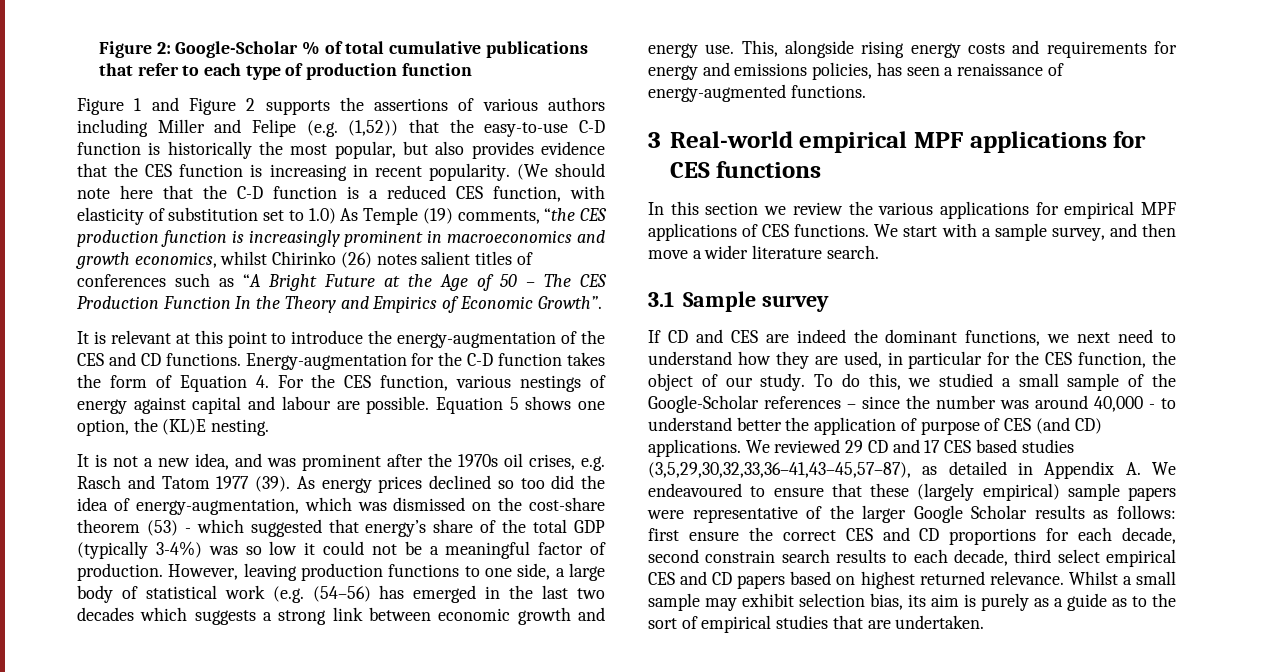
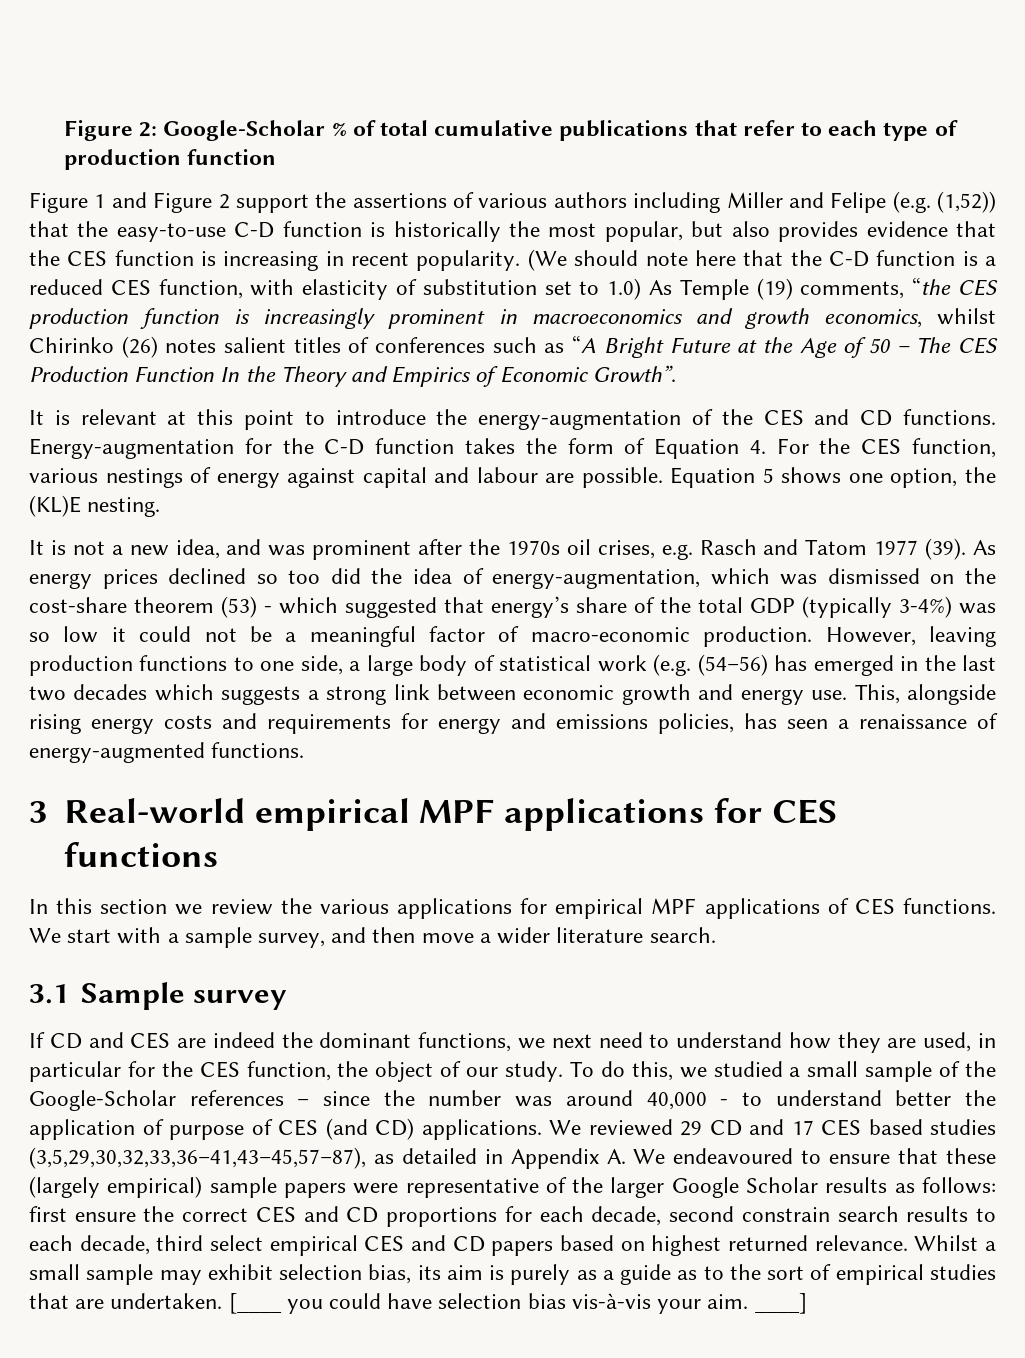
- Figure 1 and Figure 2 supports the assertions of various authors including Miller and Felipe (e.g. (1,52)) that the easy-to-use C-D function is historically the most popular, but also provides evidence that the CES function is increasing in recent popularity.
+ Figure 1 and Figure 2 support the assertions of various authors including Miller and Felipe (e.g. (1,52)) that the easy-to-use C-D function is historically the most popular, but also provides evidence that the CES function is increasing in recent popularity.
- As energy prices declined so too did the idea of energy-augmentation, which was dismissed on the cost-share theorem (53) - which suggested that energy’s share of the total GDP (typically 3-4%) was so low it could not be a meaningful factor of production.
+ As energy prices declined so too did the idea of energy-augmentation, which was dismissed on the cost-share theorem (53) - which suggested that energy’s share of the total GDP (typically 3-4%) was so low it could not be a meaningful factor of macro-economic production.
+ [____ you could have selection bias vis-à-vis your aim. ____]

